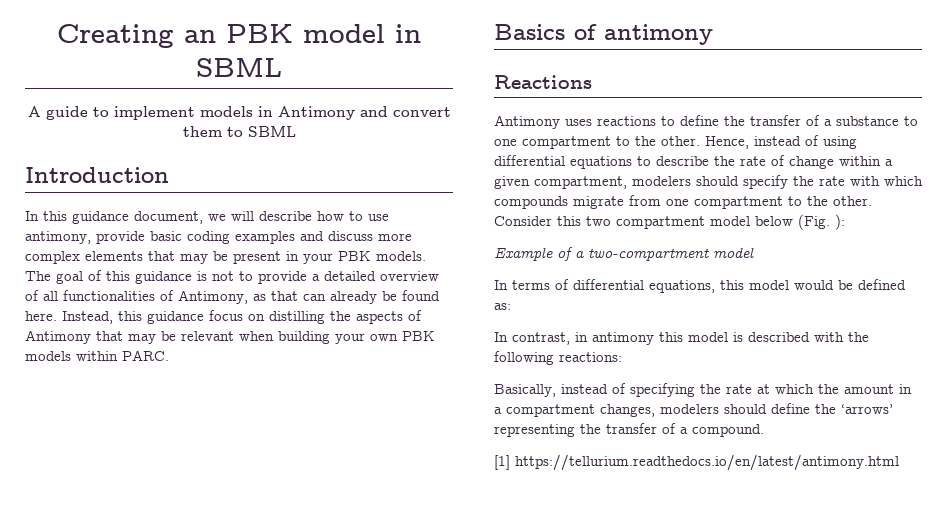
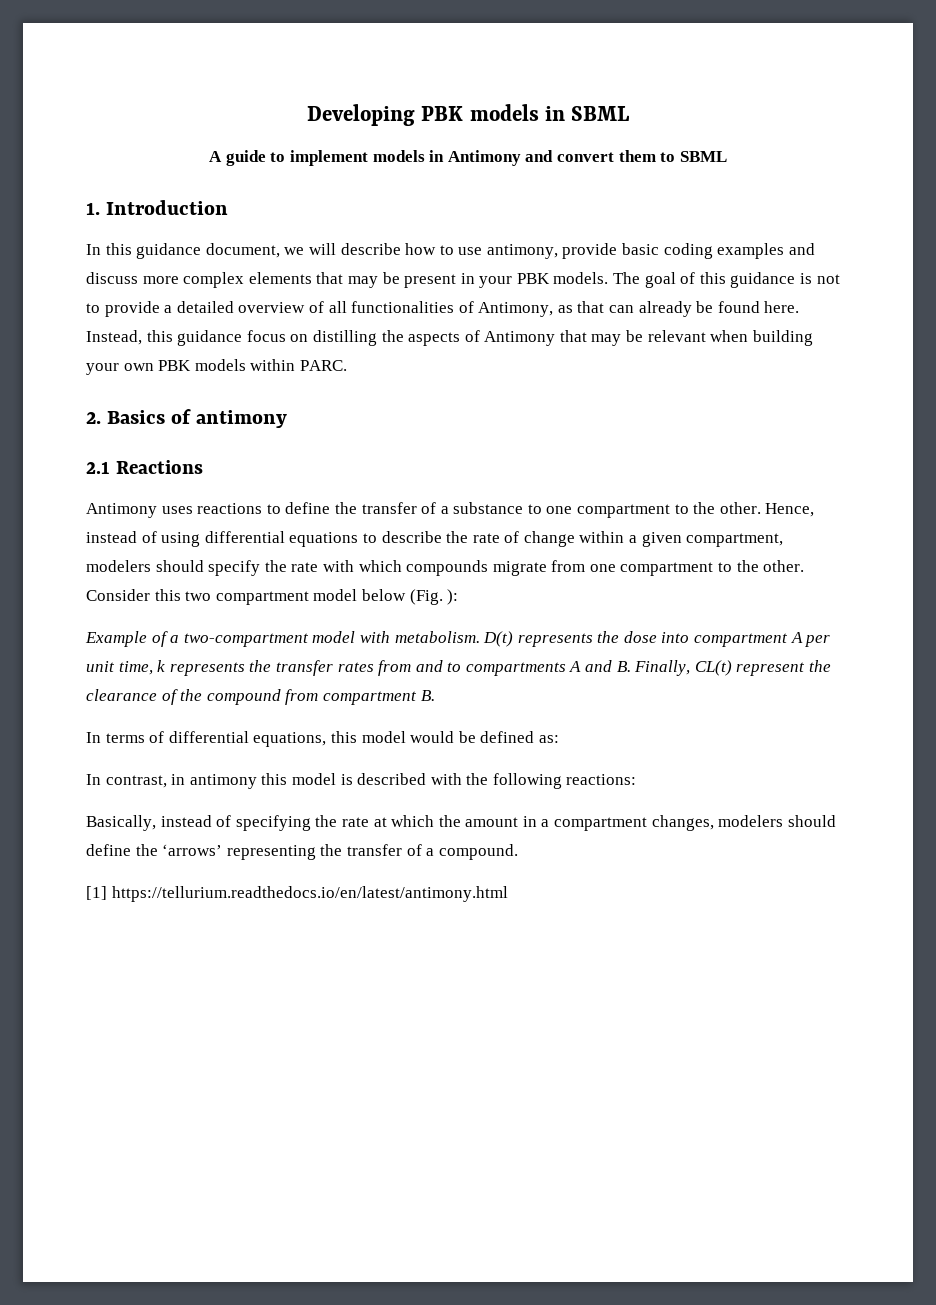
- Creating an PBK model in SBML
+ Developing PBK models in SBML
- Introduction
+ 1. Introduction
- Basics of antimony
+ 2. Basics of antimony
- Reactions
+ 2.1 Reactions
- Example of a two-compartment model
+ Example of a two-compartment model with metabolism. D(t) represents the dose into compartment A per unit time, k represents the transfer rates from and to compartments A and B. Finally, CL(t) represent the clearance of the compound from compartment B.

